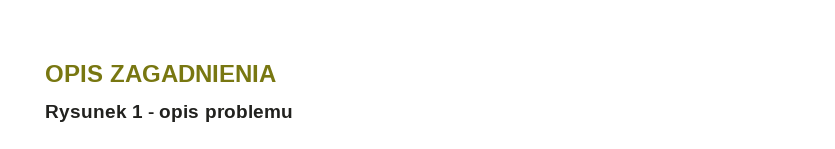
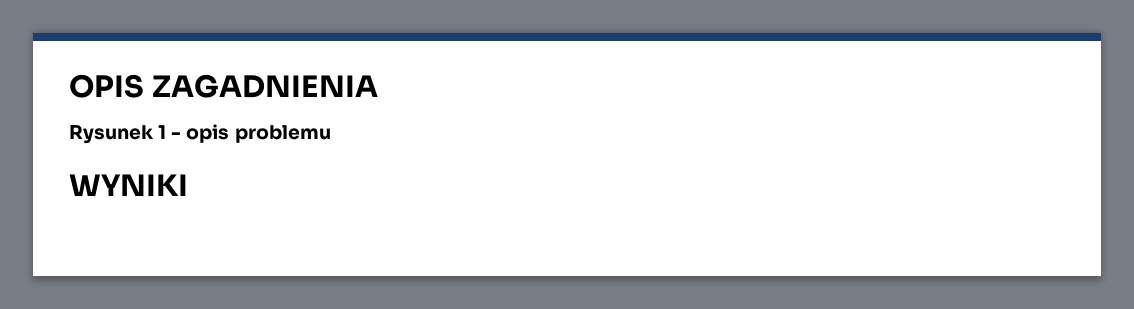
+ WYNIKI

